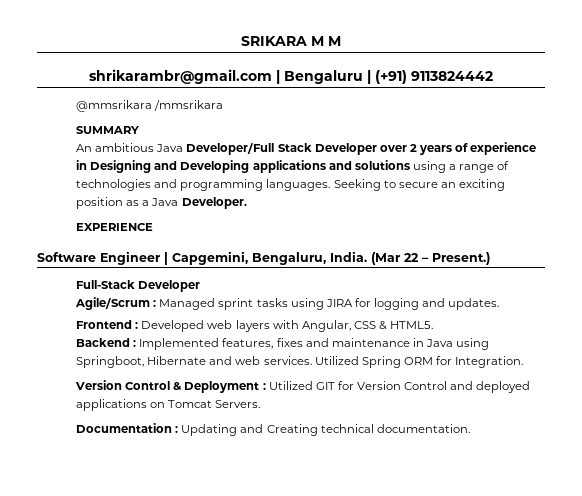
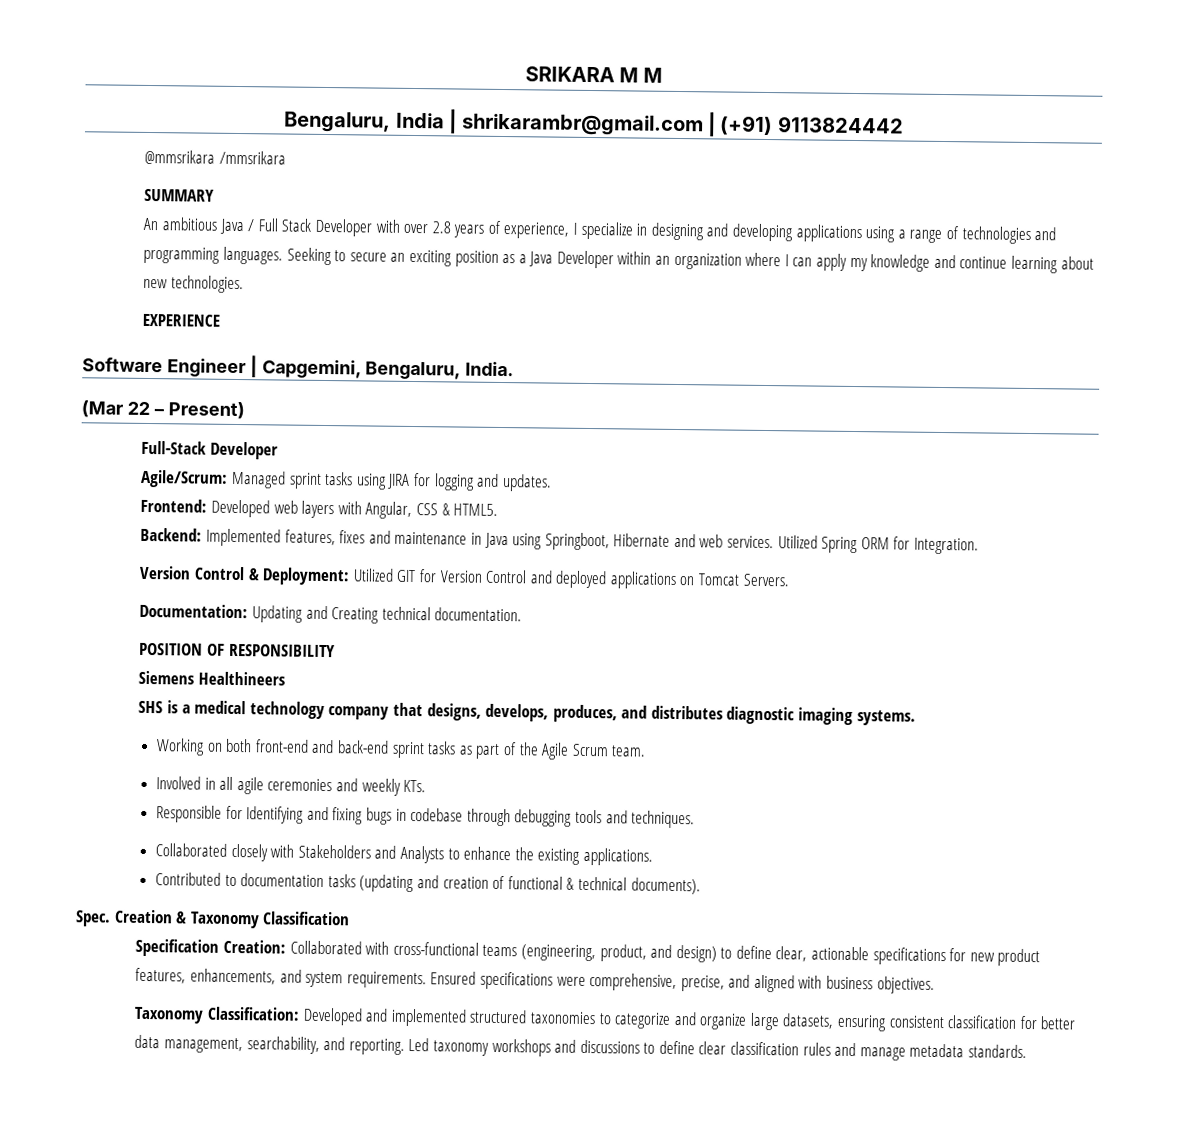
- shrikarambr@gmail.com | Bengaluru | (+91) 9113824442
+ Bengaluru, India | shrikarambr@gmail.com | (+91) 9113824442
- An ambitious Java Developer/Full Stack Developer over 2 years of experience in Designing and Developing applications and solutions using a range of technologies and programming languages.
+ An ambitious Java / Full Stack Developer with over 2.8 years of experience, I specialize in designing and developing applications using a range of technologies and programming languages.
- Seeking to secure an exciting position as a Java Developer.
+ Seeking to secure an exciting position as a Java Developer within an organization where I can apply my knowledge and continue learning about new technologies.
- Software Engineer | Capgemini, Bengaluru, India. (Mar 22 – Present.)
+ Software Engineer | Capgemini, Bengaluru, India.
+ (Mar 22 – Present)
- Agile/Scrum : Managed sprint tasks using JIRA for logging and updates.
+ Agile/Scrum: Managed sprint tasks using JIRA for logging and updates.
- Frontend : Developed web layers with Angular, CSS & HTML5.
+ Frontend: Developed web layers with Angular, CSS & HTML5.
- Backend : Implemented features, fixes and maintenance in Java using Springboot, Hibernate and web services.
+ Backend: Implemented features, fixes and maintenance in Java using Springboot, Hibernate and web services.
- Version Control & Deployment : Utilized GIT for Version Control and deployed applications on Tomcat Servers.
+ Version Control & Deployment: Utilized GIT for Version Control and deployed applications on Tomcat Servers.
- Documentation : Updating and Creating technical documentation.
+ Documentation: Updating and Creating technical documentation.
+ POSITION OF RESPONSIBILITY
+ Siemens Healthineers
+ SHS is a medical technology company that designs, develops, produces, and distributes diagnostic imaging systems.
+ Working on both front-end and back-end sprint tasks as part of the Agile Scrum team.
+ Involved in all agile ceremonies and weekly KTs.
+ Responsible for Identifying and fixing bugs in codebase through debugging tools and techniques.
+ Collaborated closely with Stakeholders and Analysts to enhance the existing applications.
+ Contributed to documentation tasks (updating and creation of functional & technical documents).
+ Spec. Creation & Taxonomy Classification
+ Specification Creation: Collaborated with cross-functional teams (engineering, product, and design) to define clear, actionable specifications for new product features, enhancements, and system requirements. Ensured specifications were comprehensive, precise, and aligned with business objectives.
+ Taxonomy Classification: Developed and implemented structured taxonomies to categorize and organize large datasets, ensuring consistent classification for better data management, searchability, and reporting. Led taxonomy workshops and discussions to define clear classification rules and manage metadata standards.

